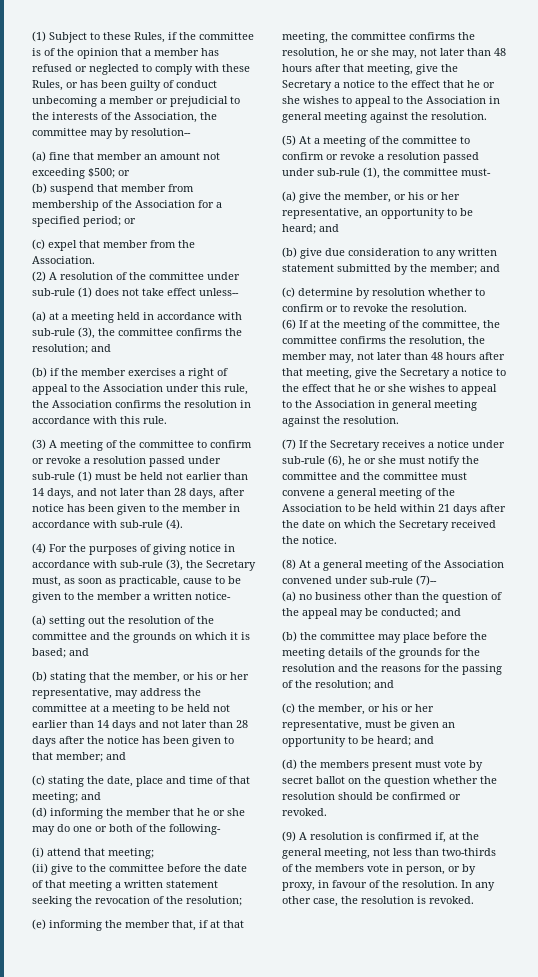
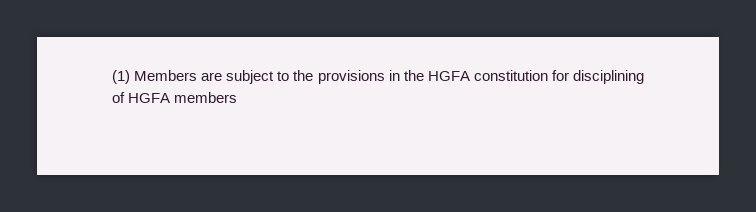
- (1) Subject to these Rules, if the committee is of the opinion that a member has refused or neglected to comply with these Rules, or has been guilty of conduct unbecoming a member or prejudicial to the interests of the Association, the committee may by resolution--
- (a) fine that member an amount not exceeding $500; or
- (b) suspend that member from membership of the Association for a specified period; or
- (c) expel that member from the Association.
- (2) A resolution of the committee under sub-rule (1) does not take effect unless--
- (a) at a meeting held in accordance with sub-rule (3), the committee confirms the resolution; and
- (b) if the member exercises a right of appeal to the Association under this rule, the Association confirms the resolution in accordance with this rule.
- (3) A meeting of the committee to confirm or revoke a resolution passed under sub-rule (1) must be held not earlier than 14 days, and not later than 28 days, after notice has been given to the member in accordance with sub-rule (4).
- (4) For the purposes of giving notice in accordance with sub-rule (3), the Secretary must, as soon as practicable, cause to be given to the member a written notice-
- (a) setting out the resolution of the committee and the grounds on which it is based; and
- (b) stating that the member, or his or her representative, may address the committee at a meeting to be held not earlier than 14 days and not later than 28 days after the notice has been given to that member; and
- (c) stating the date, place and time of that meeting; and
- (d) informing the member that he or she may do one or both of the following-
- (i) attend that meeting;
- (ii) give to the committee before the date of that meeting a written statement seeking the revocation of the resolution;
- (e) informing the member that, if at that meeting, the committee confirms the resolution, he or she may, not later than 48 hours after that meeting, give the Secretary a notice to the effect that he or she wishes to appeal to the Association in general meeting against the resolution.
- (5) At a meeting of the committee to confirm or revoke a resolution passed under sub-rule (1), the committee must-
- (a) give the member, or his or her representative, an opportunity to be heard; and
- (b) give due consideration to any written statement submitted by the member; and
- (c) determine by resolution whether to confirm or to revoke the resolution.
- (6) If at the meeting of the committee, the committee confirms the resolution, the member may, not later than 48 hours after that meeting, give the Secretary a notice to the effect that he or she wishes to appeal to the Association in general meeting against the resolution.
- (7) If the Secretary receives a notice under sub-rule (6), he or she must notify the committee and the committee must convene a general meeting of the Association to be held within 21 days after the date on which the Secretary received the notice.
- (8) At a general meeting of the Association convened under sub-rule (7)--
- (a) no business other than the question of the appeal may be conducted; and
- (b) the committee may place before the meeting details of the grounds for the resolution and the reasons for the passing of the resolution; and
- (c) the member, or his or her representative, must be given an opportunity to be heard; and
- (d) the members present must vote by secret ballot on the question whether the resolution should be confirmed or revoked.
- (9) A resolution is confirmed if, at the general meeting, not less than two-thirds of the members vote in person, or by proxy, in favour of the resolution. In any other case, the resolution is revoked.
+ (1) Members are subject to the provisions in the HGFA constitution for disciplining of HGFA members

